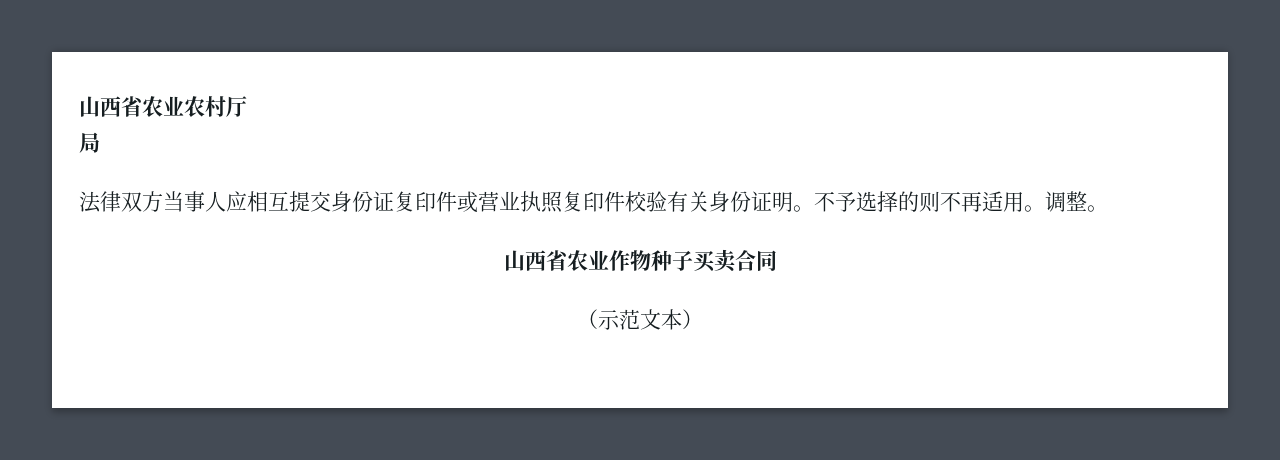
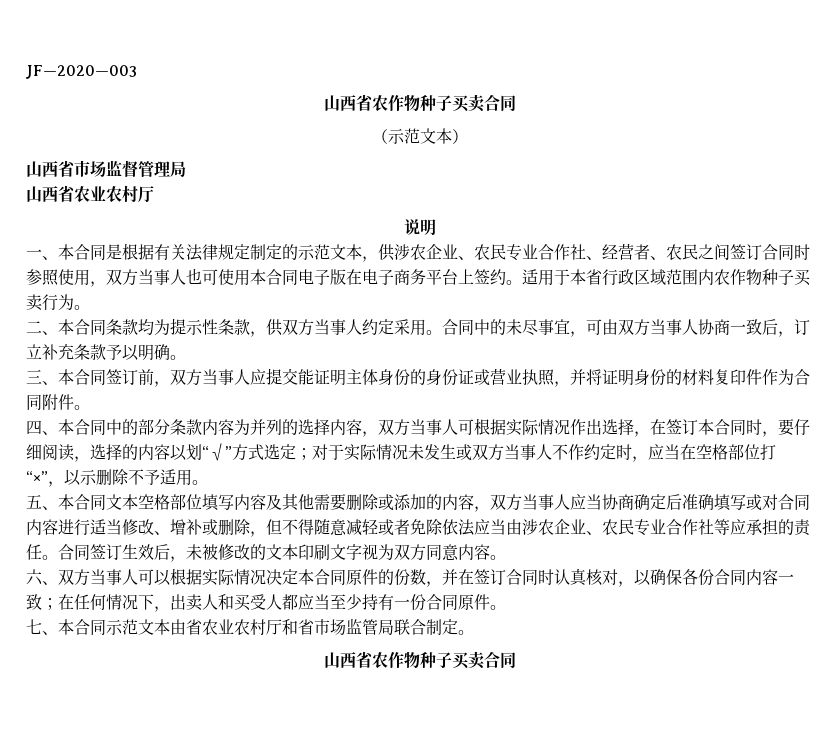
- 山西省农业农村厅
- 局
- 法律双方当事人应相互提交身份证复印件或营业执照复印件校验有关身份证明。不予选择的则不再适用。调整。
- 山西省农业作物种子买卖合同
+ JF—2020—003
+ 山西省农作物种子买卖合同
+ 山西省市场监督管理局
+ 山西省农业农村厅
+ 说明
+ 一、本合同是根据有关法律规定制定的示范文本，供涉农企业、农民专业合作社、经营者、农民之间签订合同时参照使用，双方当事人也可使用本合同电子版在电子商务平台上签约。适用于本省行政区域范围内农作物种子买卖行为。
+ 二、本合同条款均为提示性条款，供双方当事人约定采用。合同中的未尽事宜，可由双方当事人协商一致后，订立补充条款予以明确。
+ 三、本合同签订前，双方当事人应提交能证明主体身份的身份证或营业执照，并将证明身份的材料复印件作为合同附件。
+ 四、本合同中的部分条款内容为并列的选择内容，双方当事人可根据实际情况作出选择，在签订本合同时，要仔细阅读，选择的内容以划“√”方式选定；对于实际情况未发生或双方当事人不作约定时，应当在空格部位打“×”，以示删除不予适用。
+ 五、本合同文本空格部位填写内容及其他需要删除或添加的内容，双方当事人应当协商确定后准确填写或对合同内容进行适当修改、增补或删除，但不得随意减轻或者免除依法应当由涉农企业、农民专业合作社等应承担的责任。合同签订生效后，未被修改的文本印刷文字视为双方同意内容。
+ 六、双方当事人可以根据实际情况决定本合同原件的份数，并在签订合同时认真核对，以确保各份合同内容一致；在任何情况下，出卖人和买受人都应当至少持有一份合同原件。
+ 七、本合同示范文本由省农业农村厅和省市场监管局联合制定。
+ 山西省农作物种子买卖合同

